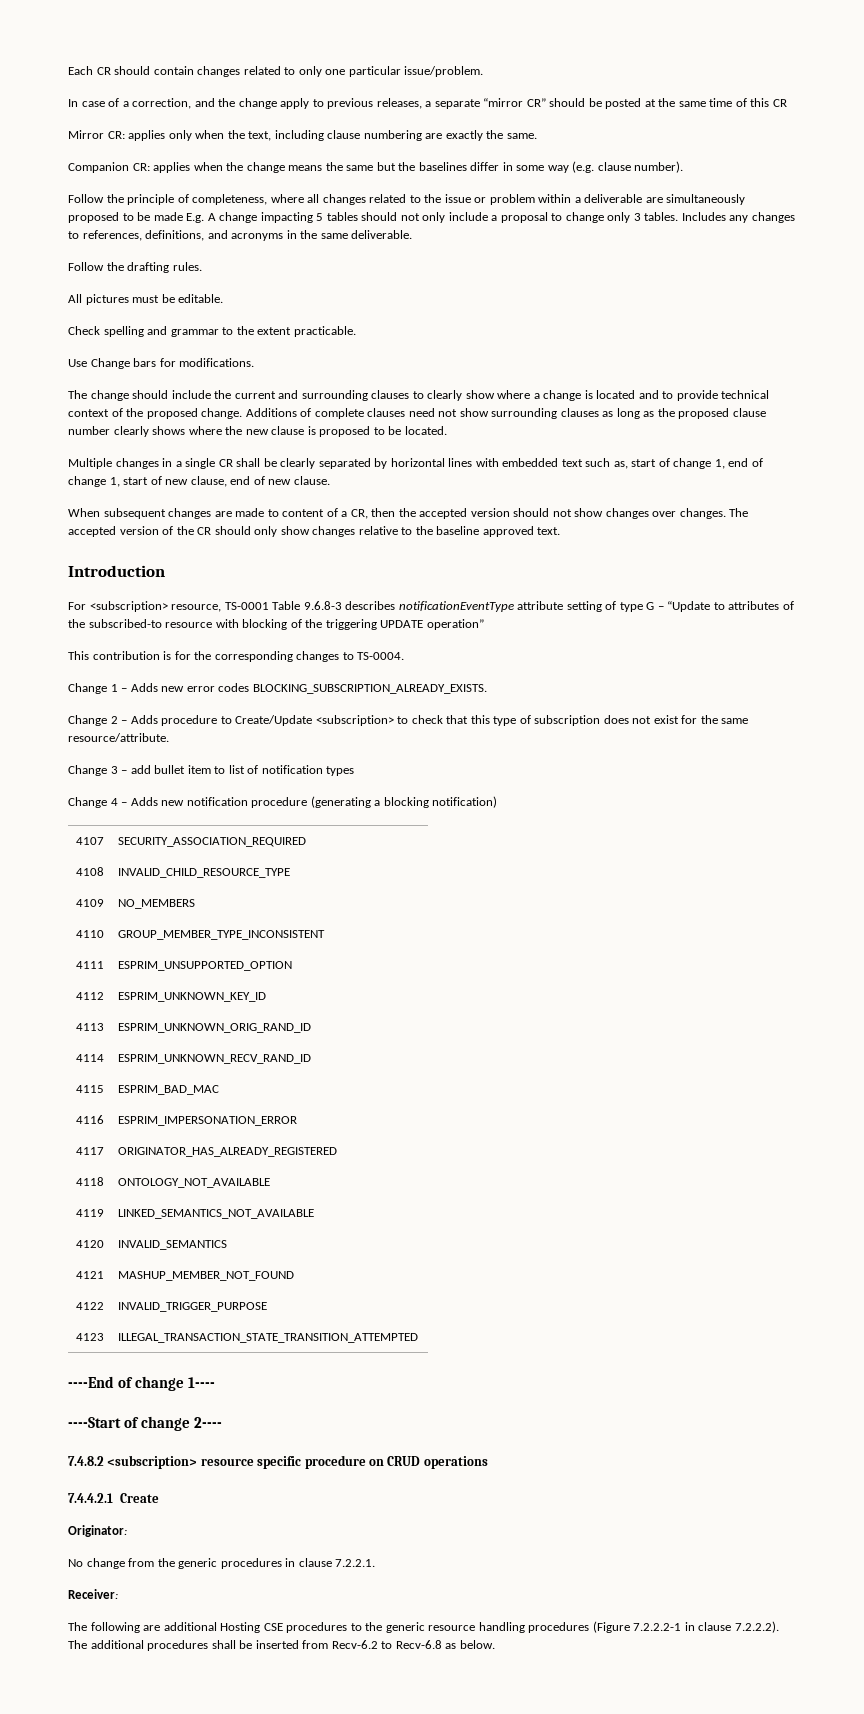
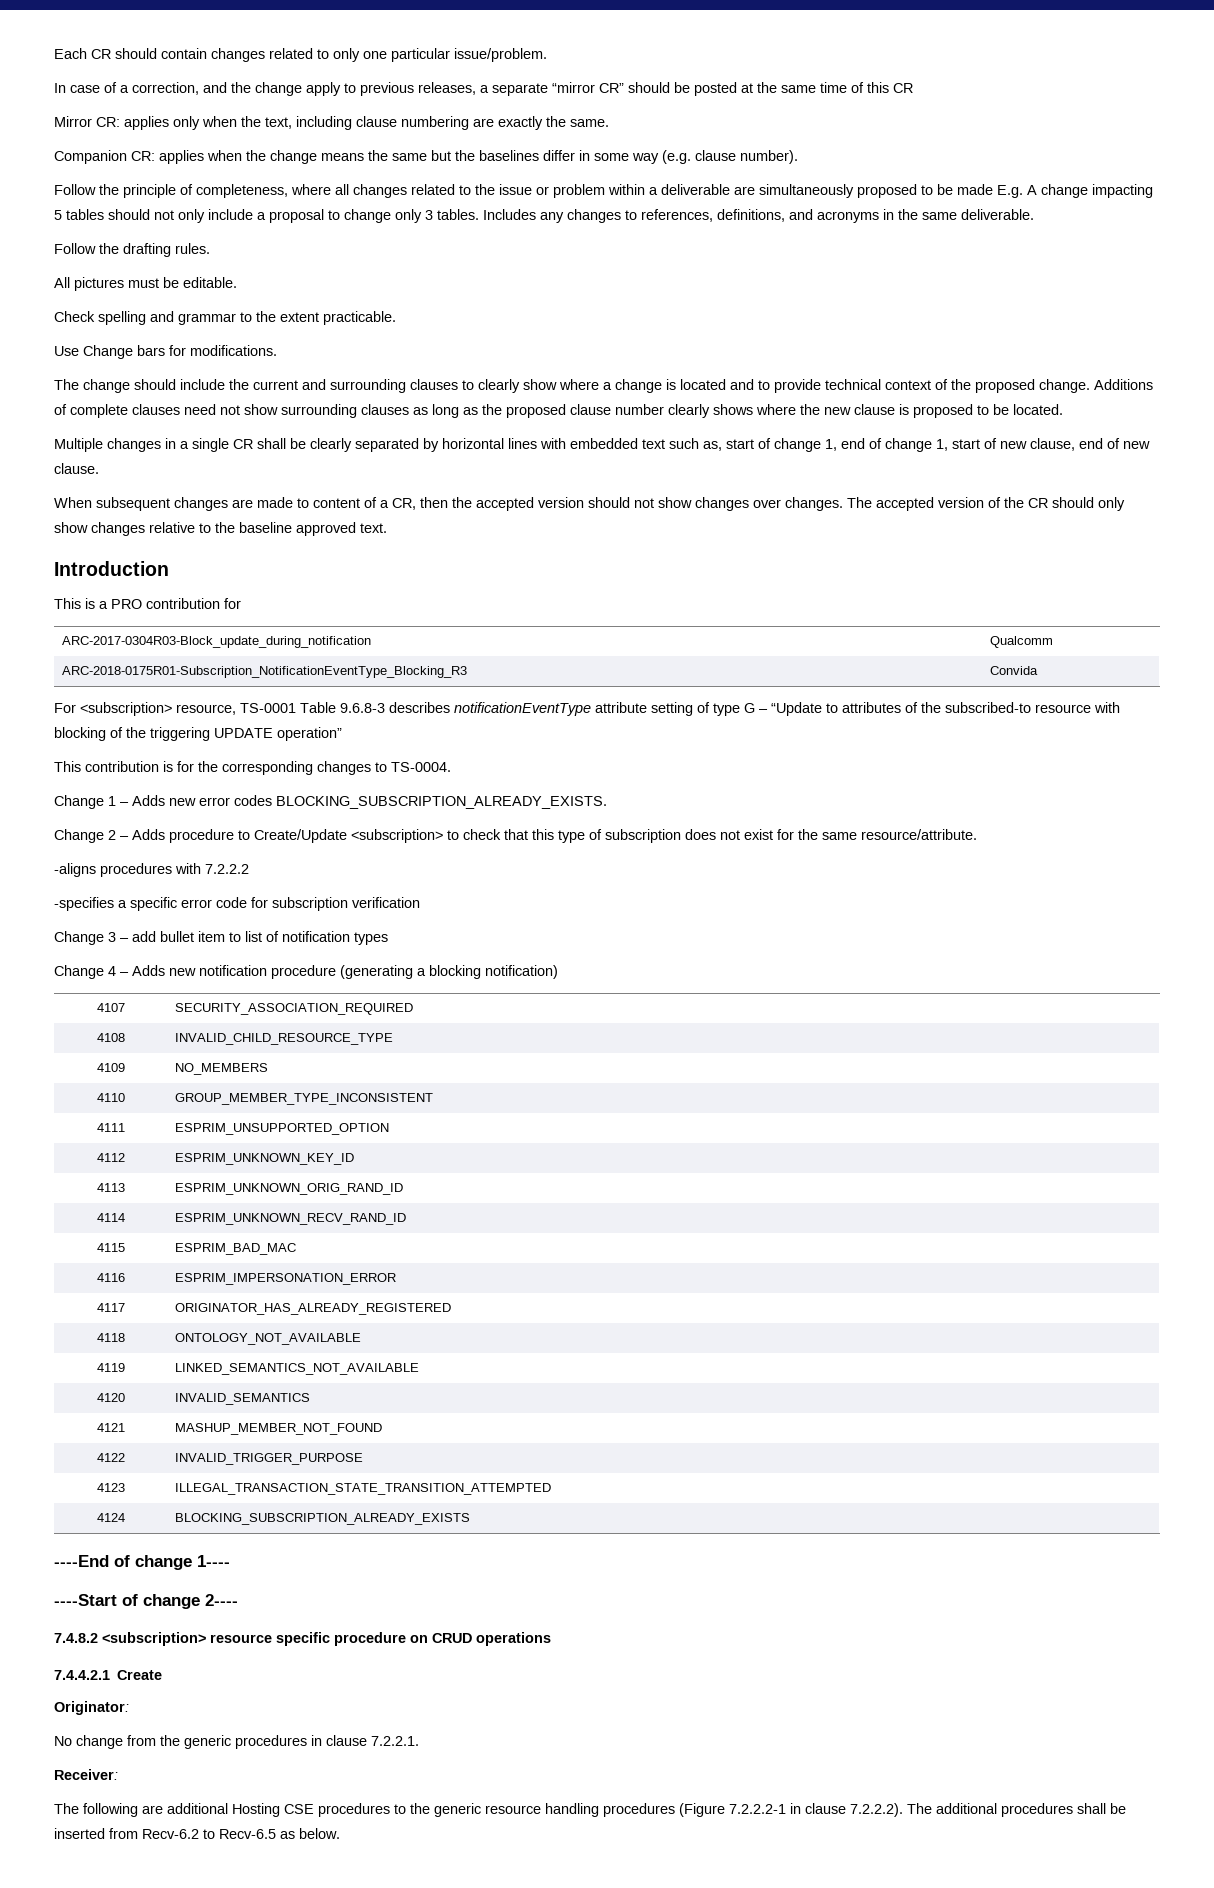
+ This is a PRO contribution for
+ ARC-2017-0304R03-Block_update_during_notification | Qualcomm
+ ARC-2018-0175R01-Subscription_NotificationEventType_Blocking_R3 | Convida
+ -aligns procedures with 7.2.2.2
+ -specifies a specific error code for subscription verification
+ 4124 | BLOCKING_SUBSCRIPTION_ALREADY_EXISTS
- The following are additional Hosting CSE procedures to the generic resource handling procedures (Figure 7.2.2.2-1 in clause 7.2.2.2). The additional procedures shall be inserted from Recv-6.2 to Recv-6.8 as below.
+ The following are additional Hosting CSE procedures to the generic resource handling procedures (Figure 7.2.2.2-1 in clause 7.2.2.2). The additional procedures shall be inserted from Recv-6.2 to Recv-6.5 as below.

